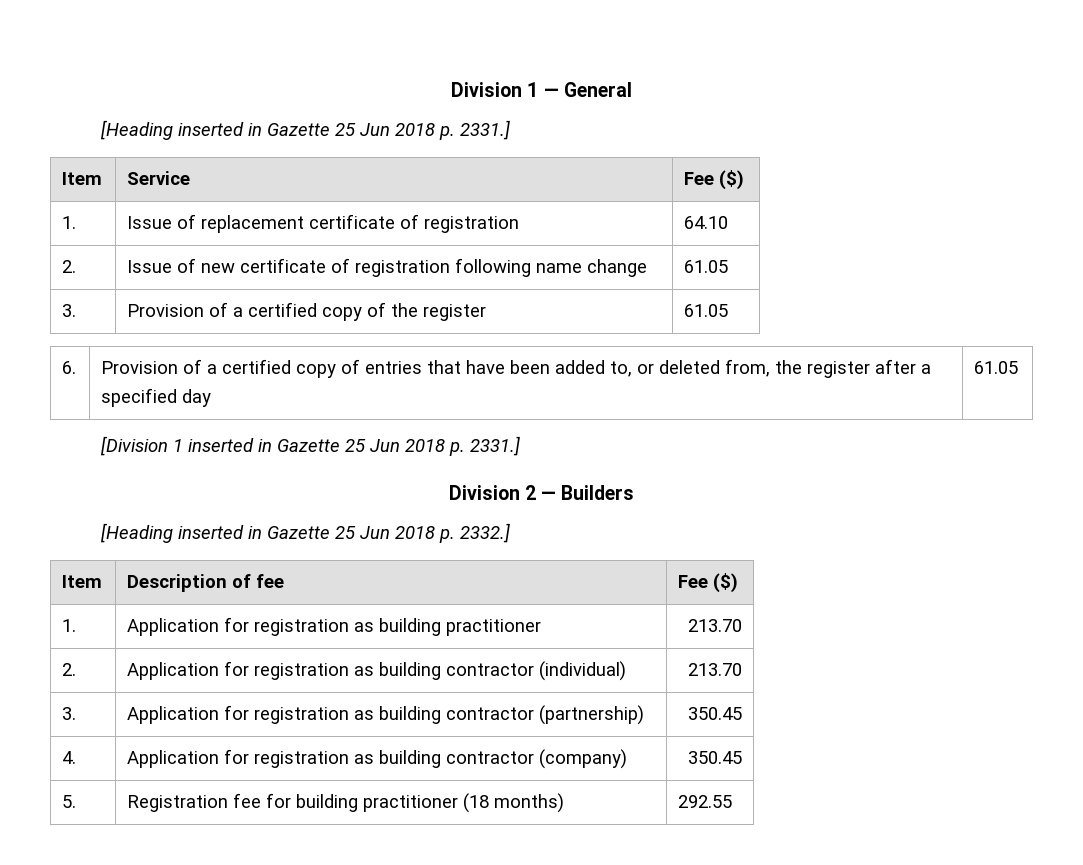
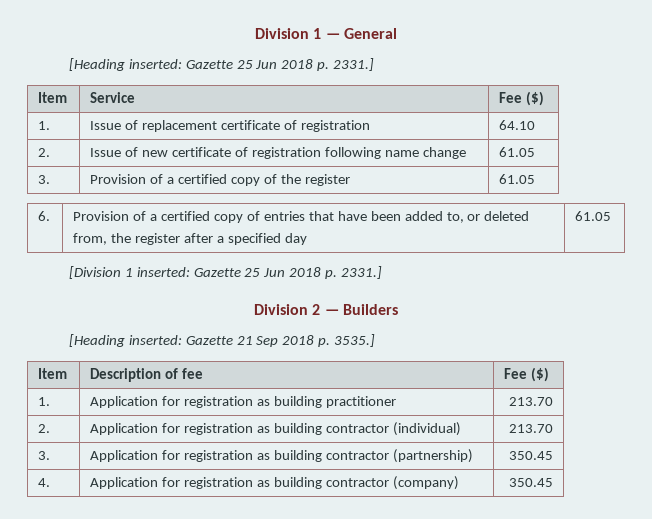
- [Heading inserted in Gazette 25 Jun 2018 p. 2331.]
+ [Heading inserted: Gazette 25 Jun 2018 p. 2331.]
- [Division 1 inserted in Gazette 25 Jun 2018 p. 2331.]
+ [Division 1 inserted: Gazette 25 Jun 2018 p. 2331.]
- [Heading inserted in Gazette 25 Jun 2018 p. 2332.]
+ [Heading inserted: Gazette 21 Sep 2018 p. 3535.]
- 5. | Registration fee for building practitioner (18 months) | 292.55

